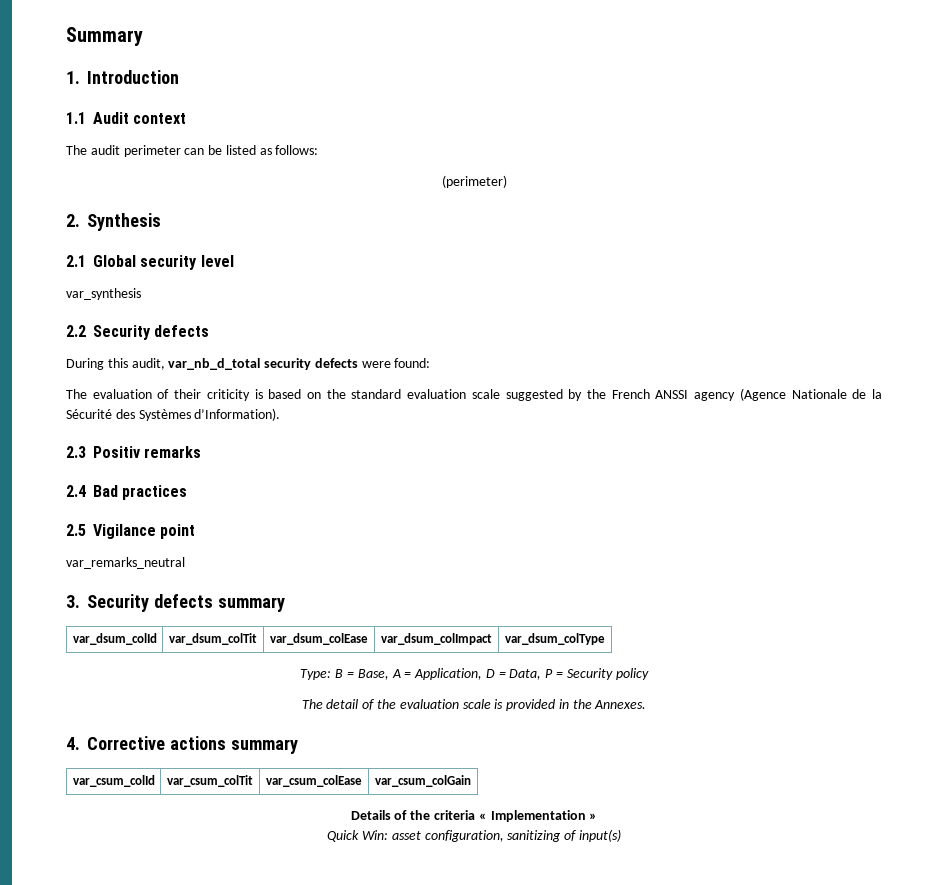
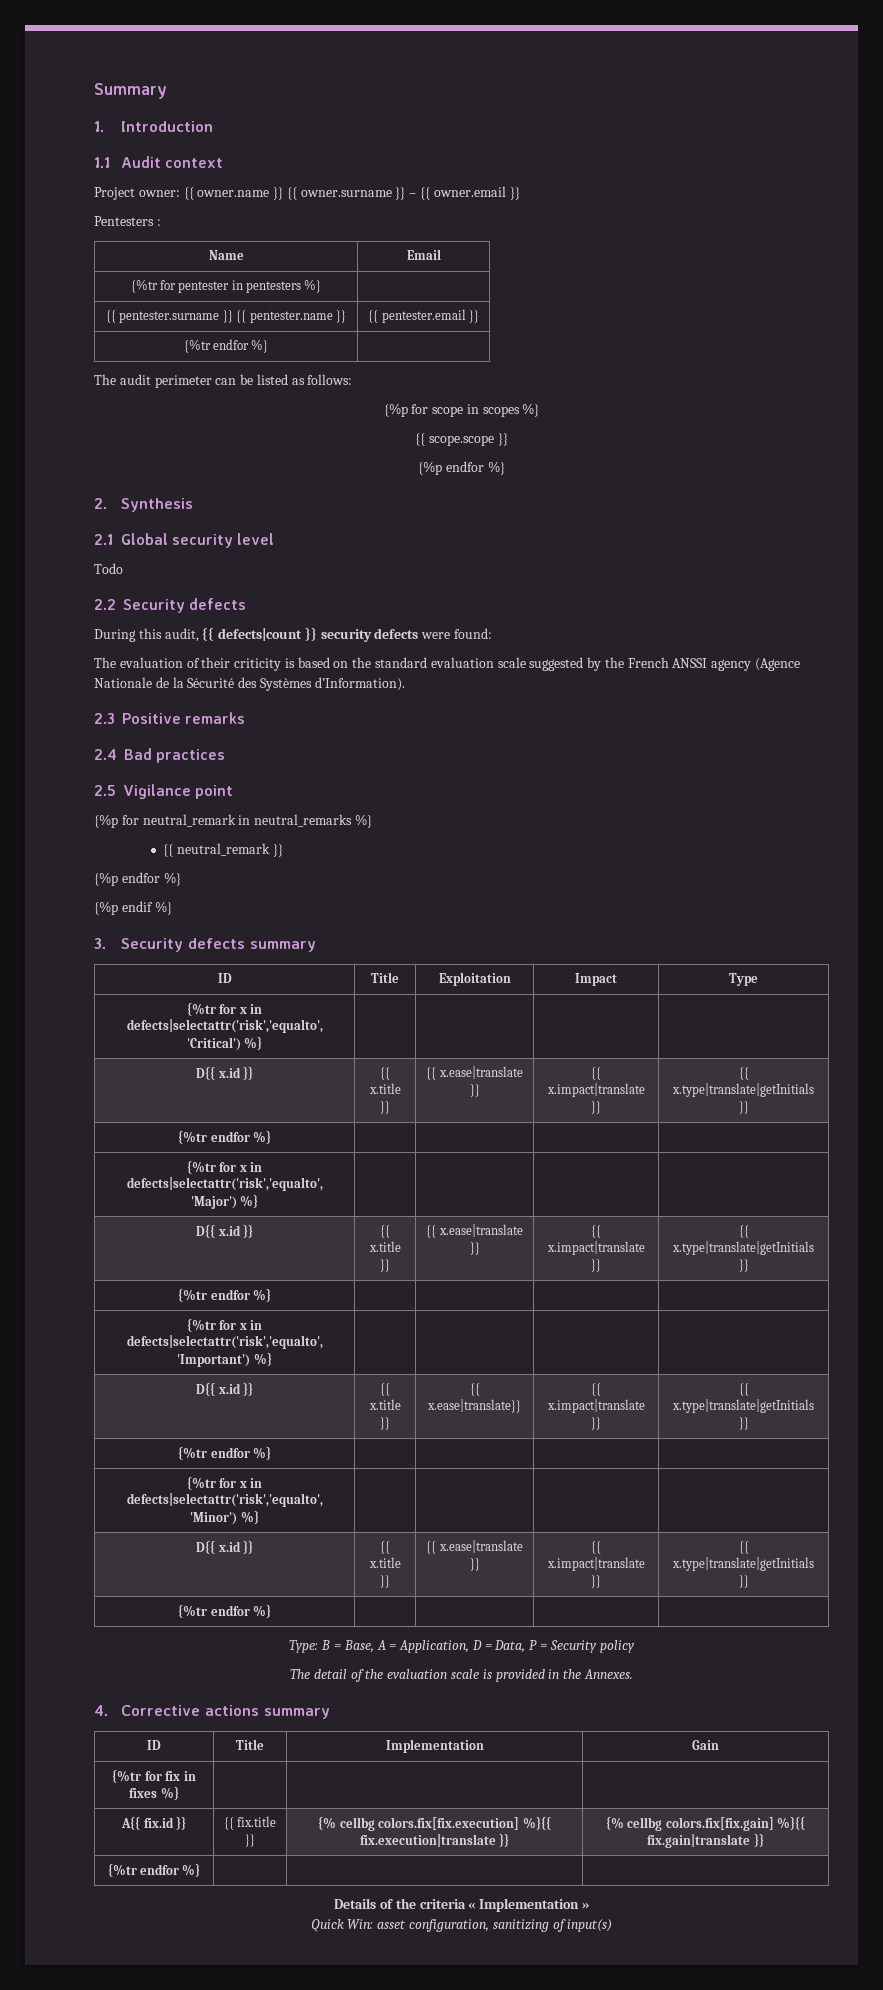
+ Project owner: {{ owner.name }} {{ owner.surname }} – {{ owner.email }}
+ Pentesters :
+ Name | Email
+ {%tr for pentester in pentesters %} |
+ {{ pentester.surname }} {{ pentester.name }} | {{ pentester.email }}
+ {%tr endfor %} |
- (perimeter)
+ {%p for scope in scopes %}
+ {{ scope.scope }}
+ {%p endfor %}
- var_synthesis
+ Todo
- During this audit, var_nb_d_total security defects were found:
+ During this audit, {{ defects|count }} security defects were found:
- 2.3 Positiv remarks
+ 2.3 Positive remarks
- var_remarks_neutral
+ {%p for neutral_remark in neutral_remarks %}
+ {{ neutral_remark }}
+ {%p endfor %}
+ {%p endif %}
  3. Security defects summary
- var_dsum_colId | var_dsum_colTit | var_dsum_colEase | var_dsum_colImpact | var_dsum_colType
+ ID | Title | Exploitation | Impact | Type
+ {%tr for x in defects|selectattr('risk','equalto', 'Critical') %} | | | |
+ D{{ x.id }} | {{ x.title }} | {{ x.ease|translate }} | {{ x.impact|translate }} | {{ x.type|translate|getInitials }}
+ {%tr endfor %} | | | |
+ {%tr for x in defects|selectattr('risk','equalto', 'Major') %} | | | |
+ D{{ x.id }} | {{ x.title }} | {{ x.ease|translate }} | {{ x.impact|translate }} | {{ x.type|translate|getInitials }}
+ {%tr endfor %} | | | |
+ {%tr for x in defects|selectattr('risk','equalto', 'Important') %} | | | |
+ D{{ x.id }} | {{ x.title }} | {{ x.ease|translate}} | {{ x.impact|translate }} | {{ x.type|translate|getInitials }}
+ {%tr endfor %} | | | |
+ {%tr for x in defects|selectattr('risk','equalto', 'Minor') %} | | | |
+ D{{ x.id }} | {{ x.title }} | {{ x.ease|translate }} | {{ x.impact|translate }} | {{ x.type|translate|getInitials }}
+ {%tr endfor %} | | | |
- var_csum_colId | var_csum_colTit | var_csum_colEase | var_csum_colGain
+ ID | Title | Implementation | Gain
+ {%tr for fix in fixes %} | | |
+ A{{ fix.id }} | {{ fix.title }} | {% cellbg colors.fix[fix.execution] %}{{ fix.execution|translate }} | {% cellbg colors.fix[fix.gain] %}{{ fix.gain|translate }}
+ {%tr endfor %} | | |

